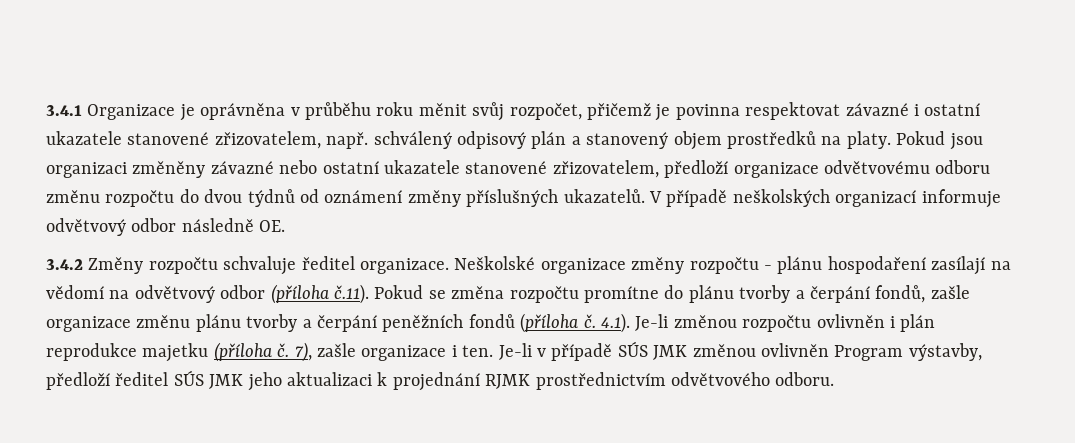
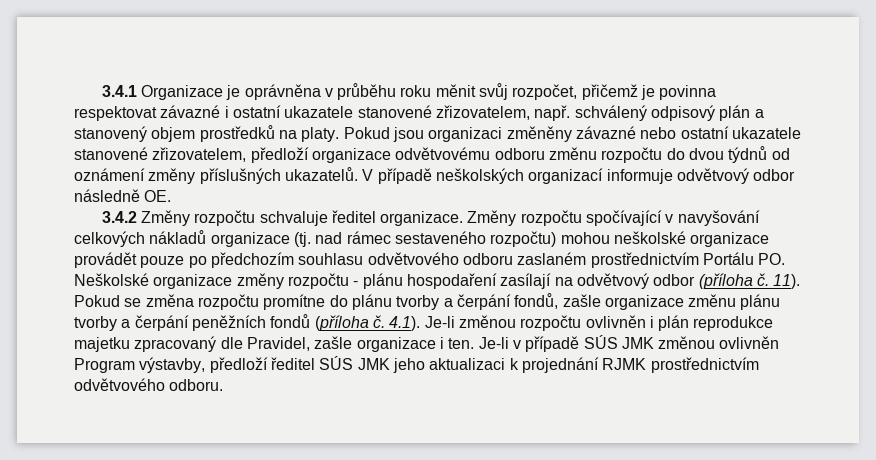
- Neškolské organizace změny rozpočtu - plánu hospodaření zasílají na vědomí na odvětvový odbor (příloha č.11). Pokud se změna rozpočtu promítne do plánu tvorby a čerpání fondů, zašle organizace změnu plánu tvorby a čerpání peněžních fondů (příloha č.
+ Změny rozpočtu spočívající v navyšování celkových nákladů organizace (tj. nad rámec sestaveného rozpočtu) mohou neškolské organizace provádět pouze po předchozím souhlasu odvětvového odboru zaslaném prostřednictvím Portálu PO. Neškolské organizace změny rozpočtu - plánu hospodaření zasílají na odvětvový odbor (příloha č. 11). Pokud se změna rozpočtu promítne do plánu tvorby a čerpání fondů, zašle organizace změnu plánu tvorby a čerpání peněžních fondů (příloha č.
- 4.1). Je-li změnou rozpočtu ovlivněn i plán reprodukce majetku (příloha č. 7), zašle organizace i ten.
+ 4.1). Je-li změnou rozpočtu ovlivněn i plán reprodukce majetku zpracovaný dle Pravidel, zašle organizace i ten.

